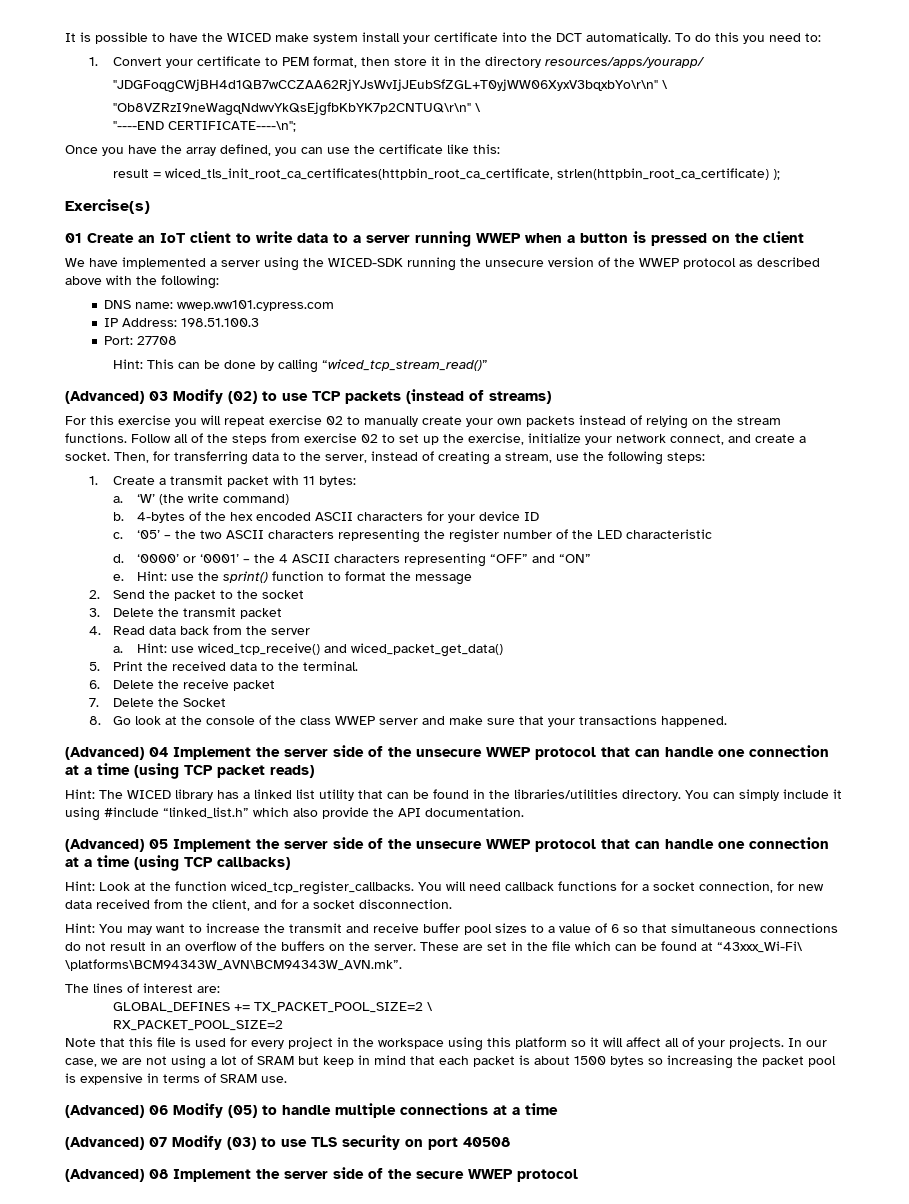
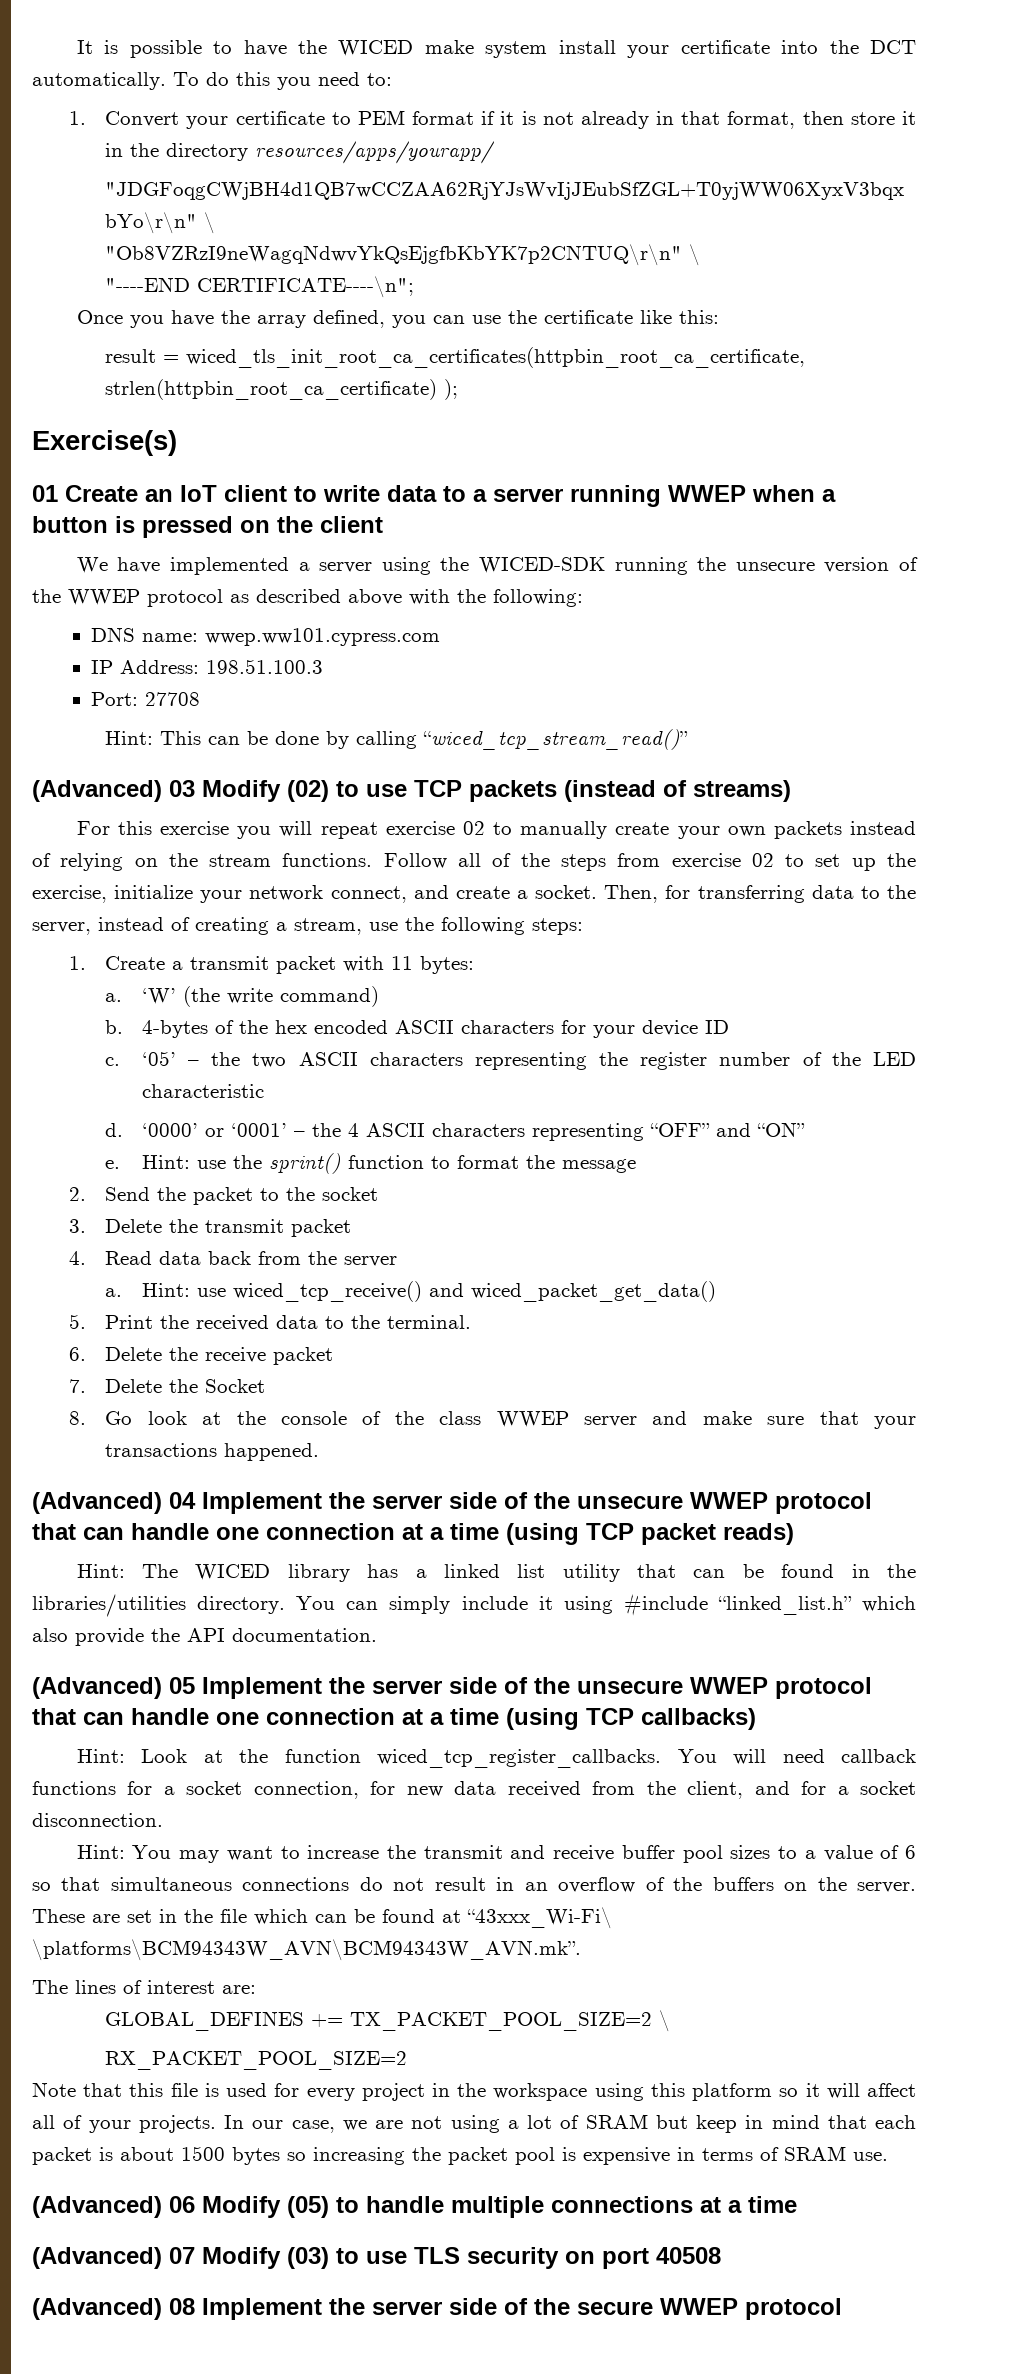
- 1. Convert your certificate to PEM format, then store it in the directory resources/apps/yourapp/
+ 1. Convert your certificate to PEM format if it is not already in that format, then store it in the directory resources/apps/yourapp/

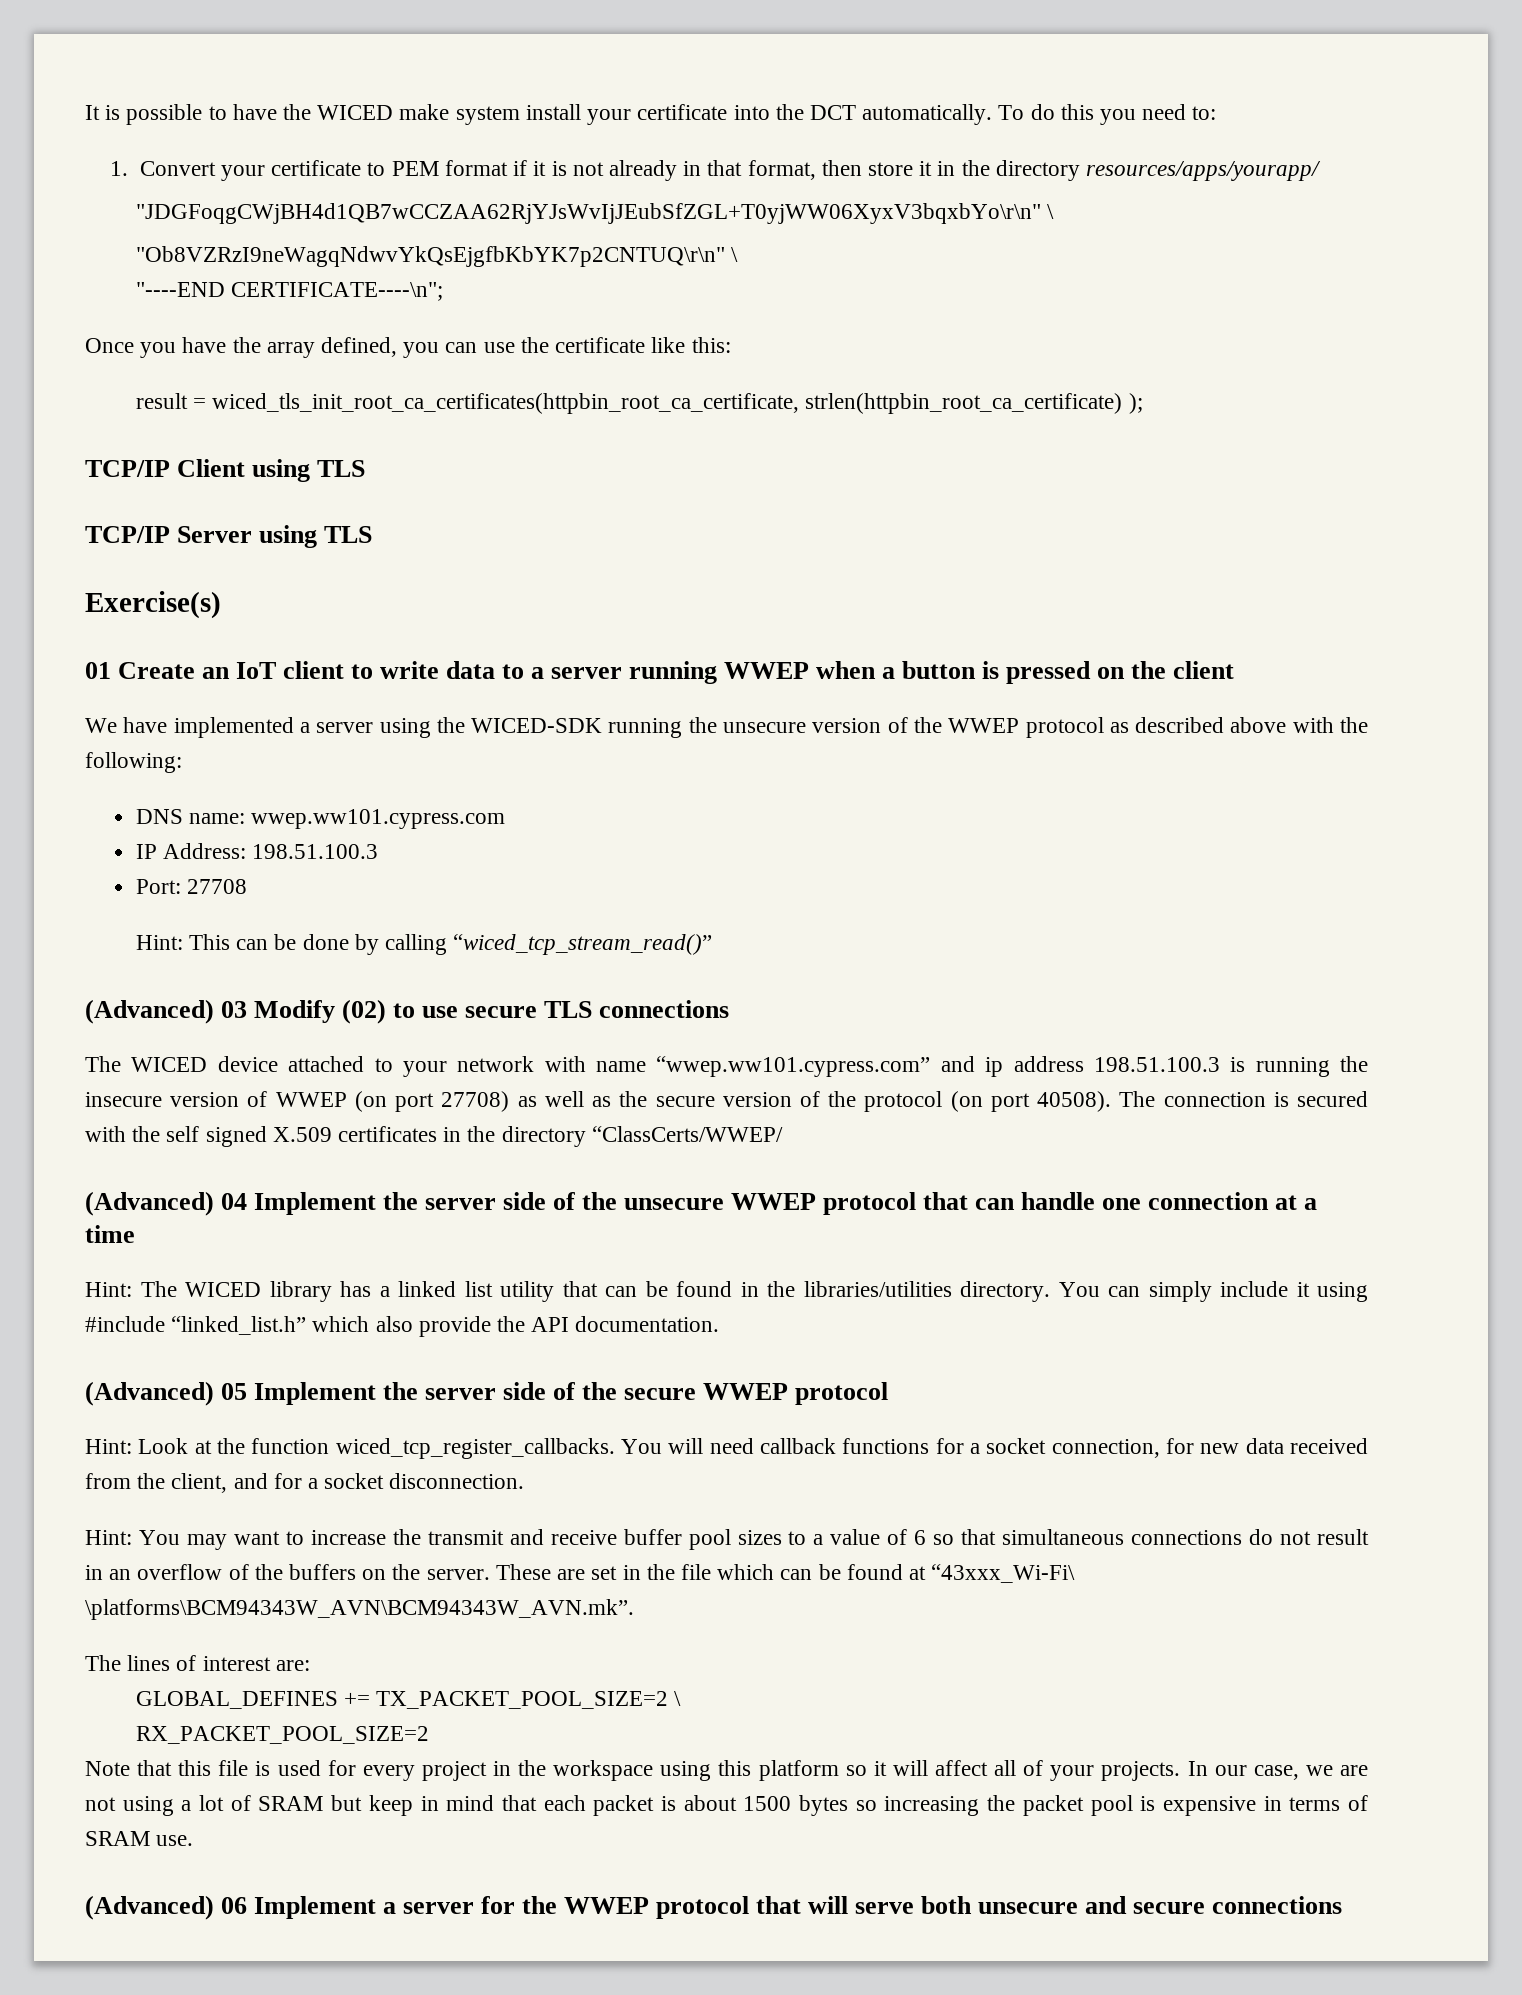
+ TCP/IP Client using TLS
+ TCP/IP Server using TLS
- (Advanced) 03 Modify (02) to use TCP packets (instead of streams)
- For this exercise you will repeat exercise 02 to manually create your own packets instead of relying on the stream functions. Follow all of the steps from exercise 02 to set up the exercise, initialize your network connect, and create a socket. Then, for transferring data to the server, instead of creating a stream, use the following steps:
- 1. Create a transmit packet with 11 bytes:
- a. ‘W’ (the write command)
- b. 4-bytes of the hex encoded ASCII characters for your device ID
- c. ‘05’ – the two ASCII characters representing the register number of the LED characteristic
- d. ‘0000’ or ‘0001’ – the 4 ASCII characters representing “OFF” and “ON”
- e. Hint: use the sprint() function to format the message
- 2. Send the packet to the socket
- 3. Delete the transmit packet
- 4. Read data back from the server
- a. Hint: use wiced_tcp_receive() and wiced_packet_get_data()
- 5. Print the received data to the terminal.
- 6. Delete the receive packet
- 7. Delete the Socket
- 8. Go look at the console of the class WWEP server and make sure that your transactions happened.
+ (Advanced) 03 Modify (02) to use secure TLS connections
+ The WICED device attached to your network with name “wwep.ww101.cypress.com” and ip address 198.51.100.3 is running the insecure version of WWEP (on port 27708) as well as the secure version of the protocol (on port 40508). The connection is secured with the self signed X.509 certificates in the directory “ClassCerts/WWEP/
- (Advanced) 04 Implement the server side of the unsecure WWEP protocol that can handle one connection at a time (using TCP packet reads)
+ (Advanced) 04 Implement the server side of the unsecure WWEP protocol that can handle one connection at a time
- (Advanced) 05 Implement the server side of the unsecure WWEP protocol that can handle one connection at a time (using TCP callbacks)
+ (Advanced) 05 Implement the server side of the secure WWEP protocol
- (Advanced) 06 Modify (05) to handle multiple connections at a time
- (Advanced) 07 Modify (03) to use TLS security on port 40508
- (Advanced) 08 Implement the server side of the secure WWEP protocol
+ (Advanced) 06 Implement a server for the WWEP protocol that will serve both unsecure and secure connections

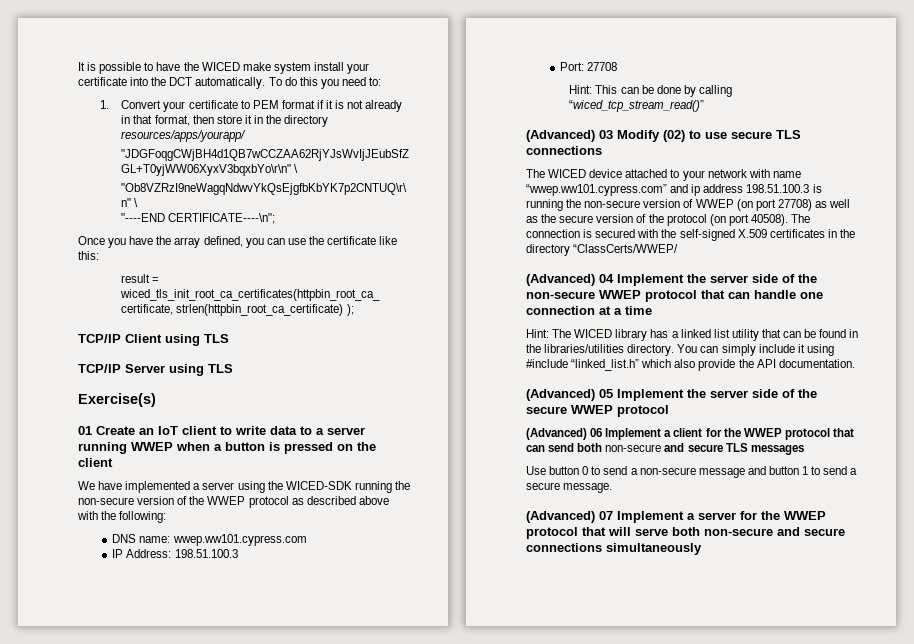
- We have implemented a server using the WICED-SDK running the unsecure version of the WWEP protocol as described above with the following:
+ We have implemented a server using the WICED-SDK running the non-secure version of the WWEP protocol as described above with the following:
- The WICED device attached to your network with name “wwep.ww101.cypress.com” and ip address 198.51.100.3 is running the insecure version of WWEP (on port 27708) as well as the secure version of the protocol (on port 40508).
+ The WICED device attached to your network with name “wwep.ww101.cypress.com” and ip address 198.51.100.3 is running the non-secure version of WWEP (on port 27708) as well as the secure version of the protocol (on port 40508).
- The connection is secured with the self signed X.509 certificates in the directory “ClassCerts/WWEP/
+ The connection is secured with the self-signed X.509 certificates in the directory “ClassCerts/WWEP/
- (Advanced) 04 Implement the server side of the unsecure WWEP protocol that can handle one connection at a time
+ (Advanced) 04 Implement the server side of the non-secure WWEP protocol that can handle one connection at a time
- Hint: Look at the function wiced_tcp_register_callbacks. You will need callback functions for a socket connection, for new data received from the client, and for a socket disconnection.
- Hint: You may want to increase the transmit and receive buffer pool sizes to a value of 6 so that simultaneous connections do not result in an overflow of the buffers on the server. These are set in the file which can be found at “43xxx_Wi-Fi\ \platforms\BCM94343W_AVN\BCM94343W_AVN.mk”.
- The lines of interest are:
- GLOBAL_DEFINES += TX_PACKET_POOL_SIZE=2 \
- RX_PACKET_POOL_SIZE=2
- Note that this file is used for every project in the workspace using this platform so it will affect all of your projects. In our case, we are not using a lot of SRAM but keep in mind that each packet is about 1500 bytes so increasing the packet pool is expensive in terms of SRAM use.
- (Advanced) 06 Implement a server for the WWEP protocol that will serve both unsecure and secure connections
+ (Advanced) 06 Implement a client for the WWEP protocol that can send both non-secure and secure TLS messages
+ Use button 0 to send a non-secure message and button 1 to send a secure message.
+ (Advanced) 07 Implement a server for the WWEP protocol that will serve both non-secure and secure connections simultaneously

